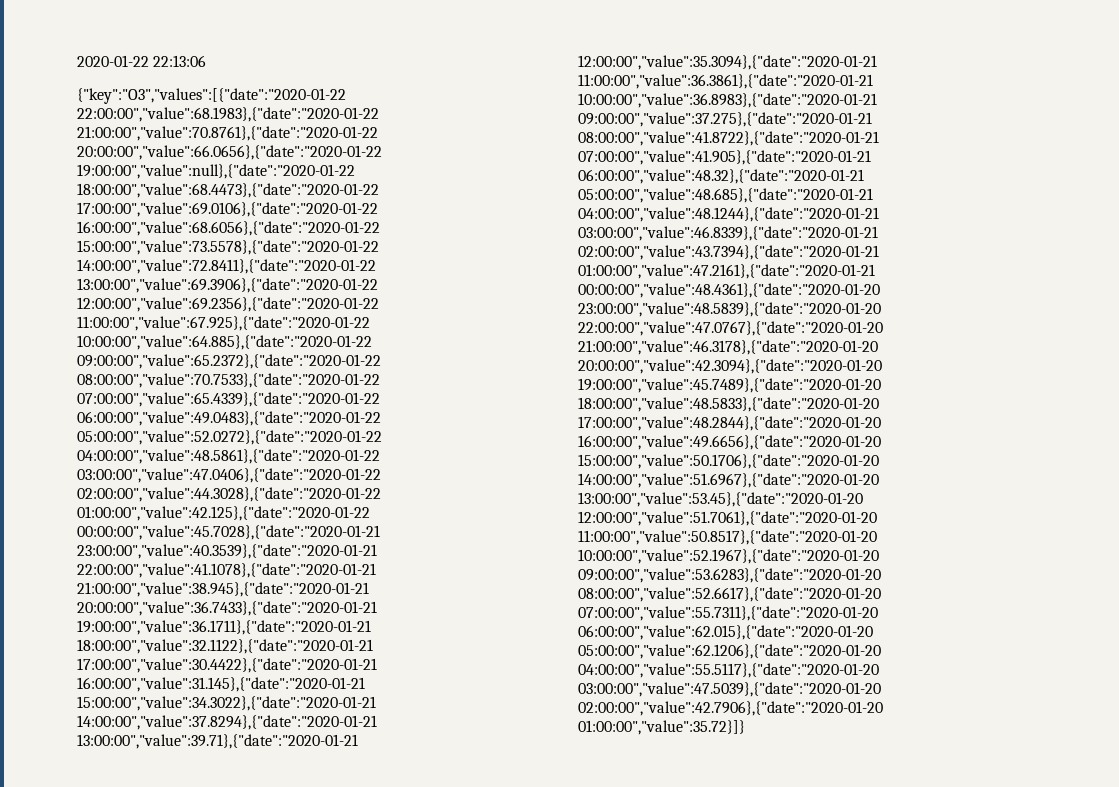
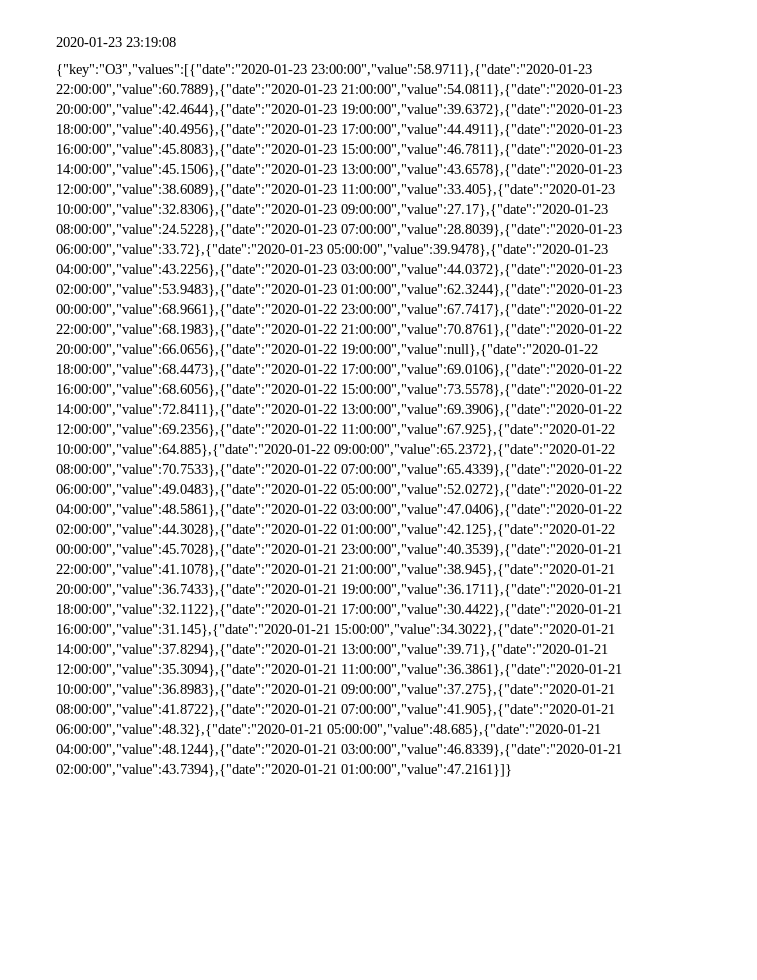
- 2020-01-22 22:13:06
- {"key":"O3","values":[{"date":"2020-01-22 22:00:00","value":68.1983},{"date":"2020-01-22 21:00:00","value":70.8761},{"date":"2020-01-22 20:00:00","value":66.0656},{"date":"2020-01-22 19:00:00","value":null},{"date":"2020-01-22 18:00:00","value":68.4473},{"date":"2020-01-22 17:00:00","value":69.0106},{"date":"2020-01-22 16:00:00","value":68.6056},{"date":"2020-01-22 15:00:00","value":73.5578},{"date":"2020-01-22 14:00:00","value":72.8411},{"date":"2020-01-22 13:00:00","value":69.3906},{"date":"2020-01-22 12:00:00","value":69.2356},{"date":"2020-01-22 11:00:00","value":67.925},{"date":"2020-01-22 10:00:00","value":64.885},{"date":"2020-01-22 09:00:00","value":65.2372},{"date":"2020-01-22 08:00:00","value":70.7533},{"date":"2020-01-22 07:00:00","value":65.4339},{"date":"2020-01-22 06:00:00","value":49.0483},{"date":"2020-01-22 05:00:00","value":52.0272},{"date":"2020-01-22 04:00:00","value":48.5861},{"date":"2020-01-22 03:00:00","value":47.0406},{"date":"2020-01-22 02:00:00","value":44.3028},{"date":"2020-01-22 01:00:00","value":42.125},{"date":"2020-01-22 00:00:00","value":45.7028},{"date":"2020-01-21 23:00:00","value":40.3539},{"date":"2020-01-21 22:00:00","value":41.1078},{"date":"2020-01-21 21:00:00","value":38.945},{"date":"2020-01-21 20:00:00","value":36.7433},{"date":"2020-01-21 19:00:00","value":36.1711},{"date":"2020-01-21 18:00:00","value":32.1122},{"date":"2020-01-21 17:00:00","value":30.4422},{"date":"2020-01-21 16:00:00","value":31.145},{"date":"2020-01-21 15:00:00","value":34.3022},{"date":"2020-01-21 14:00:00","value":37.8294},{"date":"2020-01-21 13:00:00","value":39.71},{"date":"2020-01-21 12:00:00","value":35.3094},{"date":"2020-01-21 11:00:00","value":36.3861},{"date":"2020-01-21 10:00:00","value":36.8983},{"date":"2020-01-21 09:00:00","value":37.275},{"date":"2020-01-21 08:00:00","value":41.8722},{"date":"2020-01-21 07:00:00","value":41.905},{"date":"2020-01-21 06:00:00","value":48.32},{"date":"2020-01-21 05:00:00","value":48.685},{"date":"2020-01-21 04:00:00","value":48.1244},{"date":"2020-01-21 03:00:00","value":46.8339},{"date":"2020-01-21 02:00:00","value":43.7394},{"date":"2020-01-21 01:00:00","value":47.2161},{"date":"2020-01-21 00:00:00","value":48.4361},{"date":"2020-01-20 23:00:00","value":48.5839},{"date":"2020-01-20 22:00:00","value":47.0767},{"date":"2020-01-20 21:00:00","value":46.3178},{"date":"2020-01-20 20:00:00","value":42.3094},{"date":"2020-01-20 19:00:00","value":45.7489},{"date":"2020-01-20 18:00:00","value":48.5833},{"date":"2020-01-20 17:00:00","value":48.2844},{"date":"2020-01-20 16:00:00","value":49.6656},{"date":"2020-01-20 15:00:00","value":50.1706},{"date":"2020-01-20 14:00:00","value":51.6967},{"date":"2020-01-20 13:00:00","value":53.45},{"date":"2020-01-20 12:00:00","value":51.7061},{"date":"2020-01-20 11:00:00","value":50.8517},{"date":"2020-01-20 10:00:00","value":52.1967},{"date":"2020-01-20 09:00:00","value":53.6283},{"date":"2020-01-20 08:00:00","value":52.6617},{"date":"2020-01-20 07:00:00","value":55.7311},{"date":"2020-01-20 06:00:00","value":62.015},{"date":"2020-01-20 05:00:00","value":62.1206},{"date":"2020-01-20 04:00:00","value":55.5117},{"date":"2020-01-20 03:00:00","value":47.5039},{"date":"2020-01-20 02:00:00","value":42.7906},{"date":"2020-01-20 01:00:00","value":35.72}]}
+ 2020-01-23 23:19:08
+ {"key":"O3","values":[{"date":"2020-01-23 23:00:00","value":58.9711},{"date":"2020-01-23 22:00:00","value":60.7889},{"date":"2020-01-23 21:00:00","value":54.0811},{"date":"2020-01-23 20:00:00","value":42.4644},{"date":"2020-01-23 19:00:00","value":39.6372},{"date":"2020-01-23 18:00:00","value":40.4956},{"date":"2020-01-23 17:00:00","value":44.4911},{"date":"2020-01-23 16:00:00","value":45.8083},{"date":"2020-01-23 15:00:00","value":46.7811},{"date":"2020-01-23 14:00:00","value":45.1506},{"date":"2020-01-23 13:00:00","value":43.6578},{"date":"2020-01-23 12:00:00","value":38.6089},{"date":"2020-01-23 11:00:00","value":33.405},{"date":"2020-01-23 10:00:00","value":32.8306},{"date":"2020-01-23 09:00:00","value":27.17},{"date":"2020-01-23 08:00:00","value":24.5228},{"date":"2020-01-23 07:00:00","value":28.8039},{"date":"2020-01-23 06:00:00","value":33.72},{"date":"2020-01-23 05:00:00","value":39.9478},{"date":"2020-01-23 04:00:00","value":43.2256},{"date":"2020-01-23 03:00:00","value":44.0372},{"date":"2020-01-23 02:00:00","value":53.9483},{"date":"2020-01-23 01:00:00","value":62.3244},{"date":"2020-01-23 00:00:00","value":68.9661},{"date":"2020-01-22 23:00:00","value":67.7417},{"date":"2020-01-22 22:00:00","value":68.1983},{"date":"2020-01-22 21:00:00","value":70.8761},{"date":"2020-01-22 20:00:00","value":66.0656},{"date":"2020-01-22 19:00:00","value":null},{"date":"2020-01-22 18:00:00","value":68.4473},{"date":"2020-01-22 17:00:00","value":69.0106},{"date":"2020-01-22 16:00:00","value":68.6056},{"date":"2020-01-22 15:00:00","value":73.5578},{"date":"2020-01-22 14:00:00","value":72.8411},{"date":"2020-01-22 13:00:00","value":69.3906},{"date":"2020-01-22 12:00:00","value":69.2356},{"date":"2020-01-22 11:00:00","value":67.925},{"date":"2020-01-22 10:00:00","value":64.885},{"date":"2020-01-22 09:00:00","value":65.2372},{"date":"2020-01-22 08:00:00","value":70.7533},{"date":"2020-01-22 07:00:00","value":65.4339},{"date":"2020-01-22 06:00:00","value":49.0483},{"date":"2020-01-22 05:00:00","value":52.0272},{"date":"2020-01-22 04:00:00","value":48.5861},{"date":"2020-01-22 03:00:00","value":47.0406},{"date":"2020-01-22 02:00:00","value":44.3028},{"date":"2020-01-22 01:00:00","value":42.125},{"date":"2020-01-22 00:00:00","value":45.7028},{"date":"2020-01-21 23:00:00","value":40.3539},{"date":"2020-01-21 22:00:00","value":41.1078},{"date":"2020-01-21 21:00:00","value":38.945},{"date":"2020-01-21 20:00:00","value":36.7433},{"date":"2020-01-21 19:00:00","value":36.1711},{"date":"2020-01-21 18:00:00","value":32.1122},{"date":"2020-01-21 17:00:00","value":30.4422},{"date":"2020-01-21 16:00:00","value":31.145},{"date":"2020-01-21 15:00:00","value":34.3022},{"date":"2020-01-21 14:00:00","value":37.8294},{"date":"2020-01-21 13:00:00","value":39.71},{"date":"2020-01-21 12:00:00","value":35.3094},{"date":"2020-01-21 11:00:00","value":36.3861},{"date":"2020-01-21 10:00:00","value":36.8983},{"date":"2020-01-21 09:00:00","value":37.275},{"date":"2020-01-21 08:00:00","value":41.8722},{"date":"2020-01-21 07:00:00","value":41.905},{"date":"2020-01-21 06:00:00","value":48.32},{"date":"2020-01-21 05:00:00","value":48.685},{"date":"2020-01-21 04:00:00","value":48.1244},{"date":"2020-01-21 03:00:00","value":46.8339},{"date":"2020-01-21 02:00:00","value":43.7394},{"date":"2020-01-21 01:00:00","value":47.2161}]}

